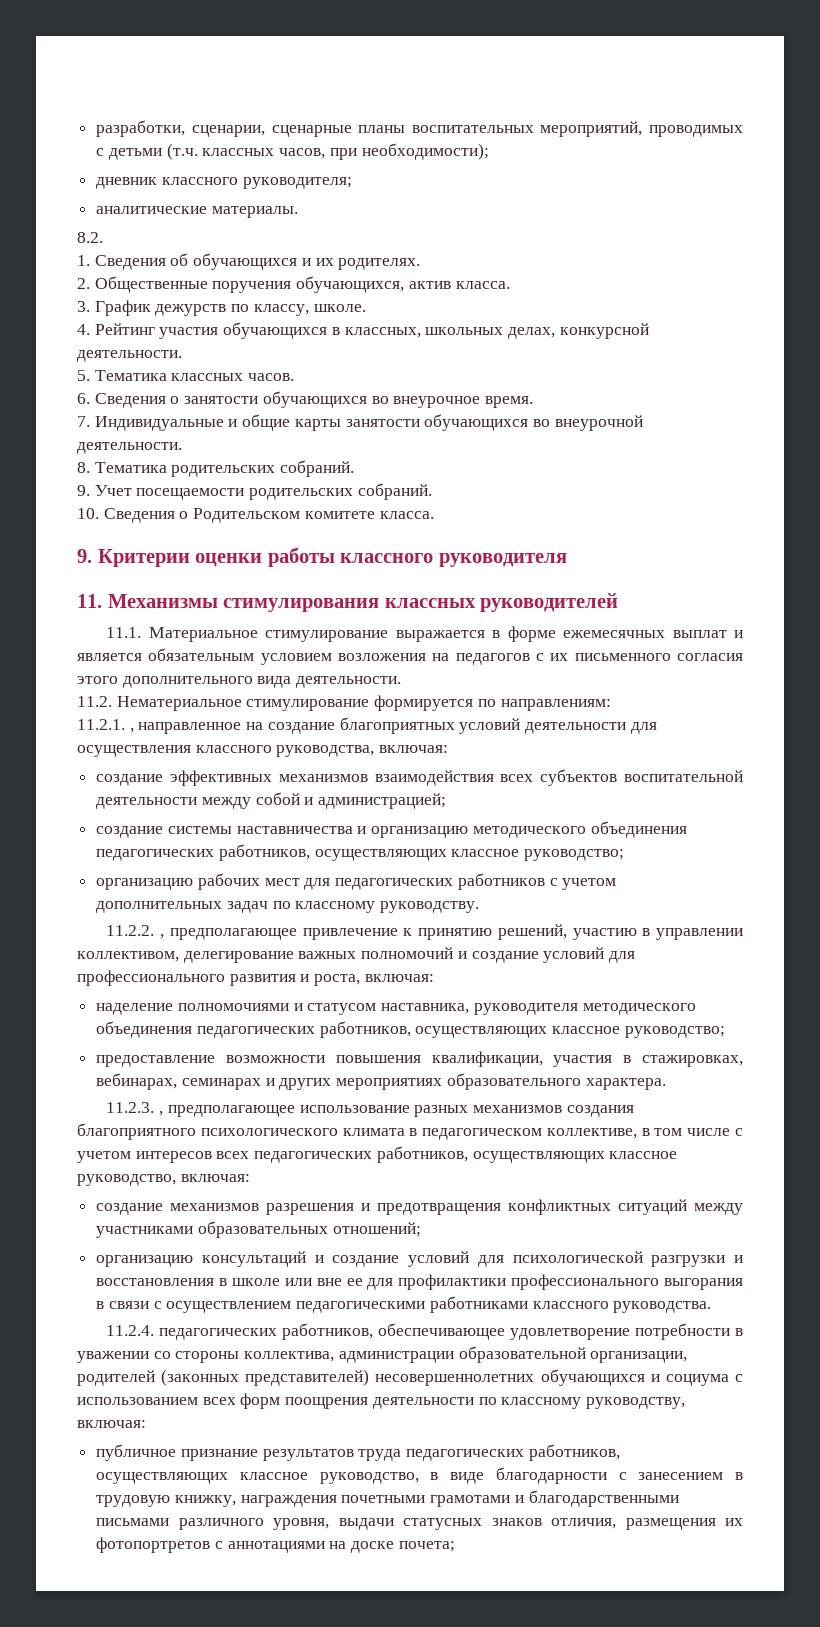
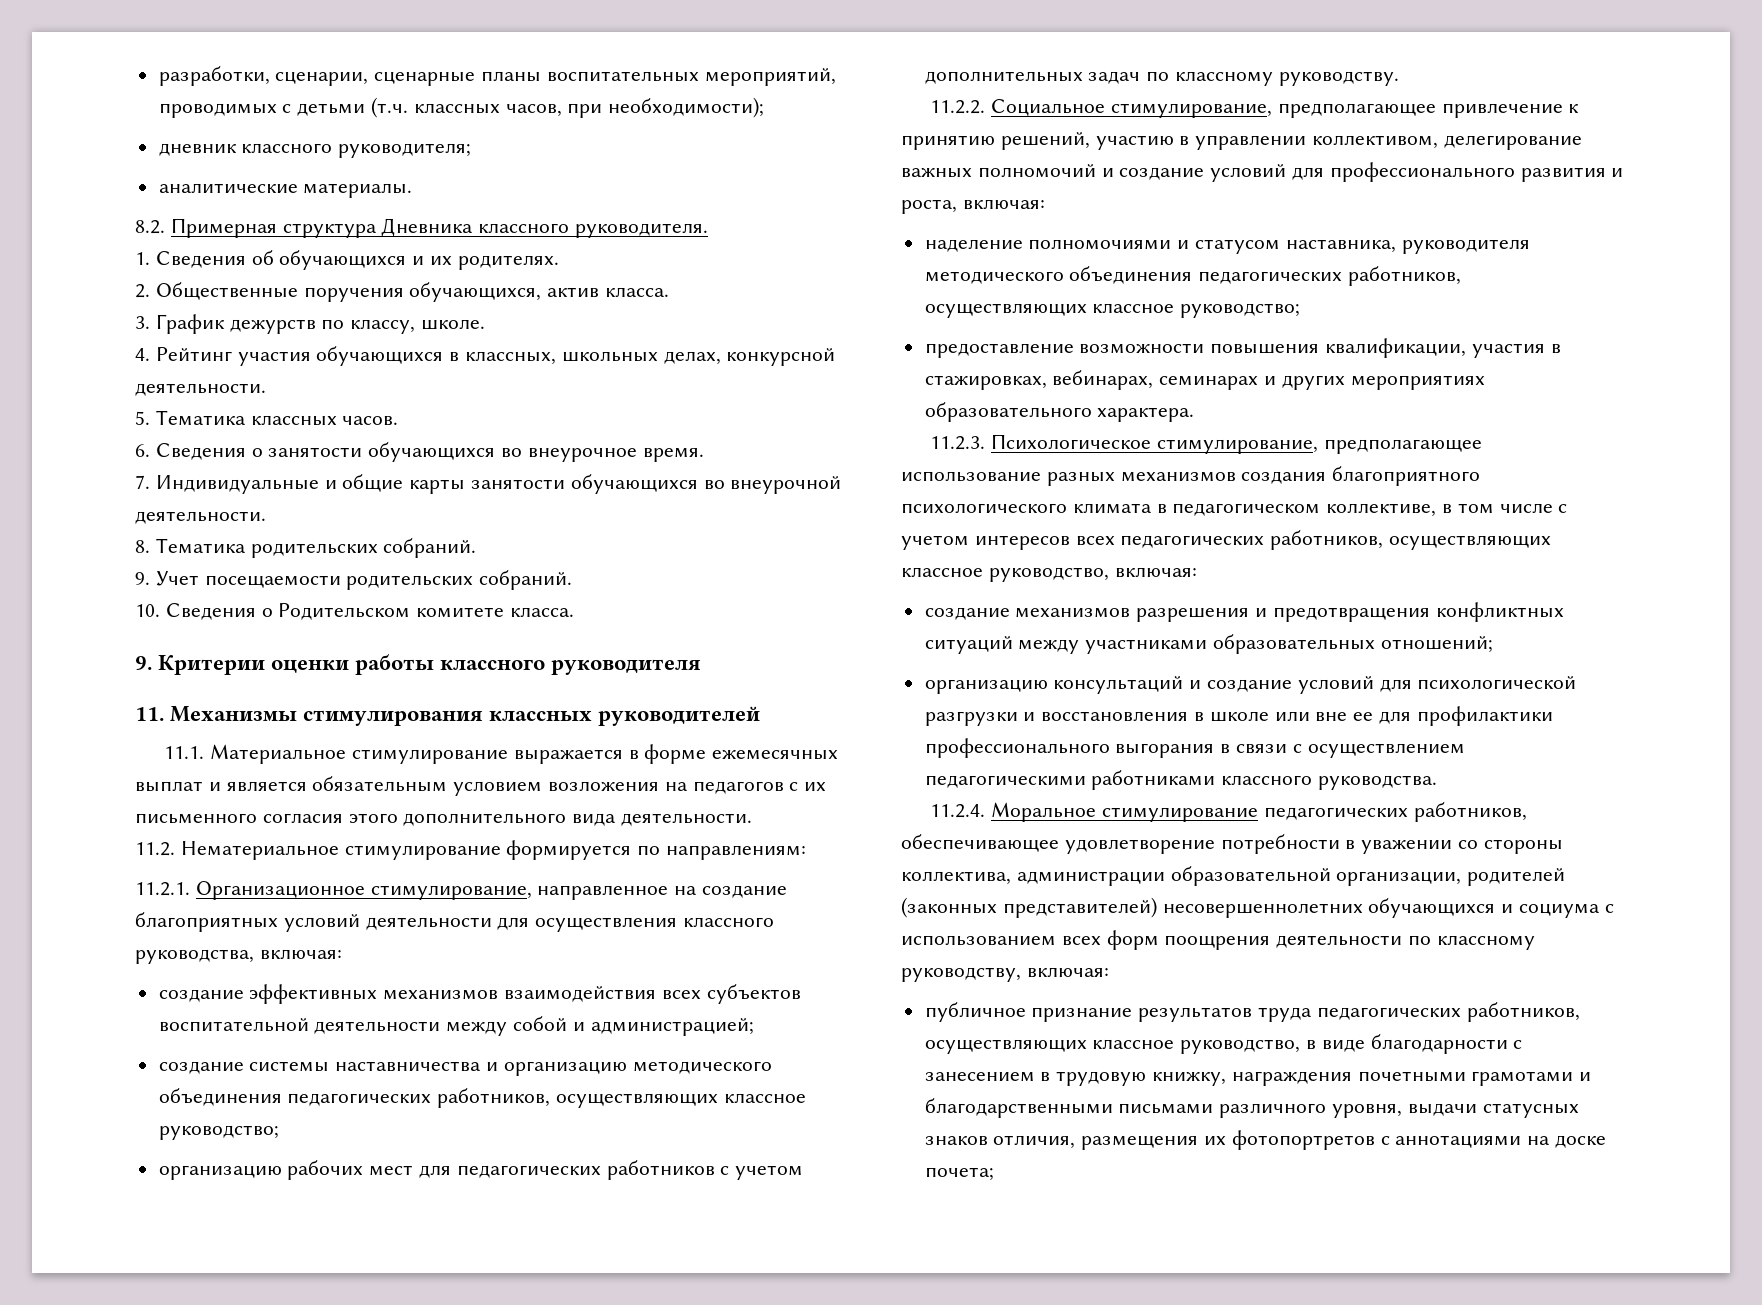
- 8.2.
+ 8.2. Примерная структура Дневника классного руководителя.
- 11.2.1. , направленное на создание благоприятных условий деятельности для осуществления классного руководства, включая:
+ 11.2.1. Организационное стимулирование, направленное на создание благоприятных условий деятельности для осуществления классного руководства, включая:
- 11.2.2. , предполагающее привлечение к принятию решений, участию в управлении коллективом, делегирование важных полномочий и создание условий для профессионального развития и роста, включая:
+ 11.2.2. Социальное стимулирование, предполагающее привлечение к принятию решений, участию в управлении коллективом, делегирование важных полномочий и создание условий для профессионального развития и роста, включая:
- 11.2.3. , предполагающее использование разных механизмов создания благоприятного психологического климата в педагогическом коллективе, в том числе с учетом интересов всех педагогических работников, осуществляющих классное руководство, включая:
+ 11.2.3. Психологическое стимулирование, предполагающее использование разных механизмов создания благоприятного психологического климата в педагогическом коллективе, в том числе с учетом интересов всех педагогических работников, осуществляющих классное руководство, включая:
- 11.2.4. педагогических работников, обеспечивающее удовлетворение потребности в уважении со стороны коллектива, администрации образовательной организации, родителей (законных представителей) несовершеннолетних обучающихся и социума с использованием всех форм поощрения деятельности по классному руководству, включая:
+ 11.2.4. Моральное стимулирование педагогических работников, обеспечивающее удовлетворение потребности в уважении со стороны коллектива, администрации образовательной организации, родителей (законных представителей) несовершеннолетних обучающихся и социума с использованием всех форм поощрения деятельности по классному руководству, включая:

